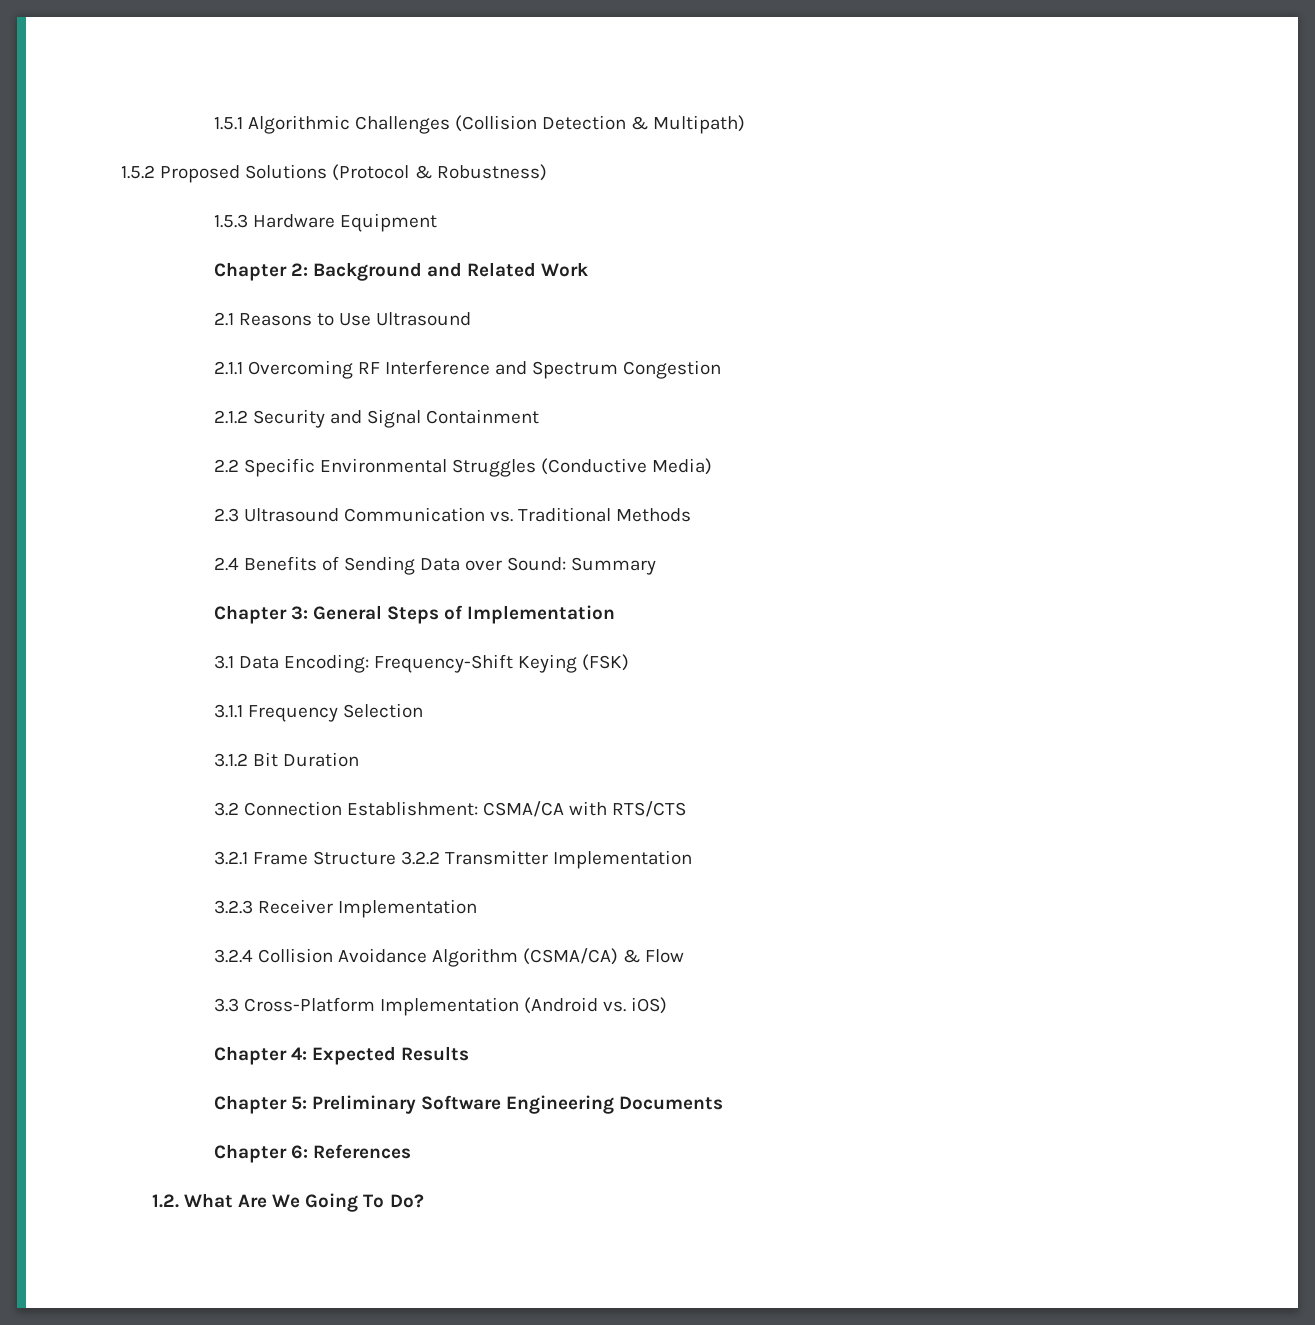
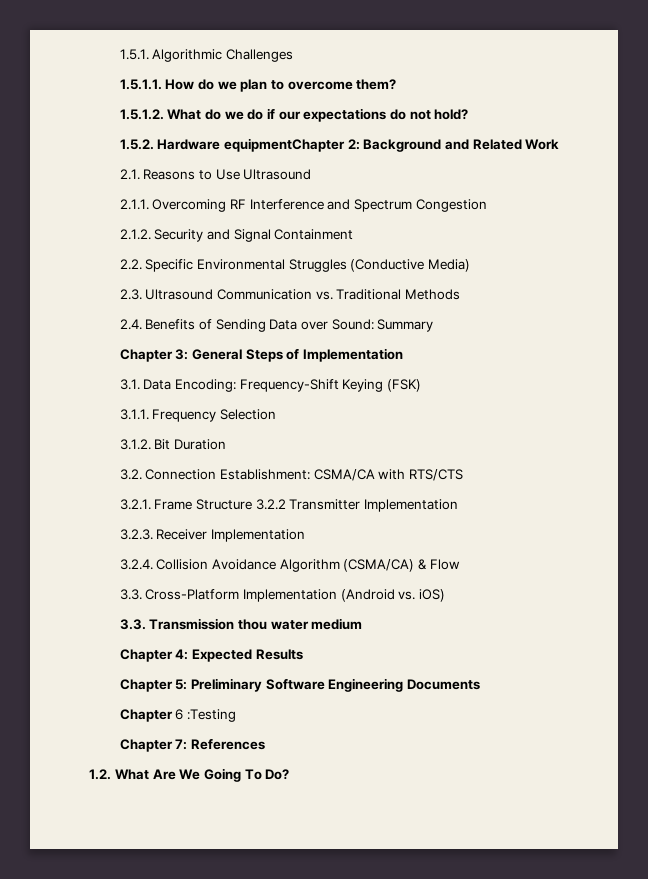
- 1.5.1 Algorithmic Challenges (Collision Detection & Multipath)
- 1.5.2 Proposed Solutions (Protocol & Robustness)
- 1.5.3 Hardware Equipment
- Chapter 2: Background and Related Work
+ 1.5.1. Algorithmic Challenges
+ 1.5.1.1. How do we plan to overcome them?
+ 1.5.1.2. What do we do if our expectations do not hold?
+ 1.5.2. Hardware equipmentChapter 2: Background and Related Work
- 2.1 Reasons to Use Ultrasound
+ 2.1. Reasons to Use Ultrasound
- 2.1.1 Overcoming RF Interference and Spectrum Congestion
+ 2.1.1. Overcoming RF Interference and Spectrum Congestion
- 2.1.2 Security and Signal Containment
+ 2.1.2. Security and Signal Containment
- 2.2 Specific Environmental Struggles (Conductive Media)
+ 2.2. Specific Environmental Struggles (Conductive Media)
- 2.3 Ultrasound Communication vs. Traditional Methods
+ 2.3. Ultrasound Communication vs. Traditional Methods
- 2.4 Benefits of Sending Data over Sound: Summary
+ 2.4. Benefits of Sending Data over Sound: Summary
- 3.1 Data Encoding: Frequency-Shift Keying (FSK)
+ 3.1. Data Encoding: Frequency-Shift Keying (FSK)
- 3.1.1 Frequency Selection
+ 3.1.1. Frequency Selection
- 3.1.2 Bit Duration
+ 3.1.2. Bit Duration
- 3.2 Connection Establishment: CSMA/CA with RTS/CTS
+ 3.2. Connection Establishment: CSMA/CA with RTS/CTS
- 3.2.1 Frame Structure 3.2.2 Transmitter Implementation
+ 3.2.1. Frame Structure 3.2.2 Transmitter Implementation
- 3.2.3 Receiver Implementation
+ 3.2.3. Receiver Implementation
- 3.2.4 Collision Avoidance Algorithm (CSMA/CA) & Flow
+ 3.2.4. Collision Avoidance Algorithm (CSMA/CA) & Flow
- 3.3 Cross-Platform Implementation (Android vs. iOS)
+ 3.3. Cross-Platform Implementation (Android vs. iOS)
+ 3.3. Transmission thou water medium
- Chapter 6: References
+ Chapter 6 :Testing
+ Chapter 7: References

